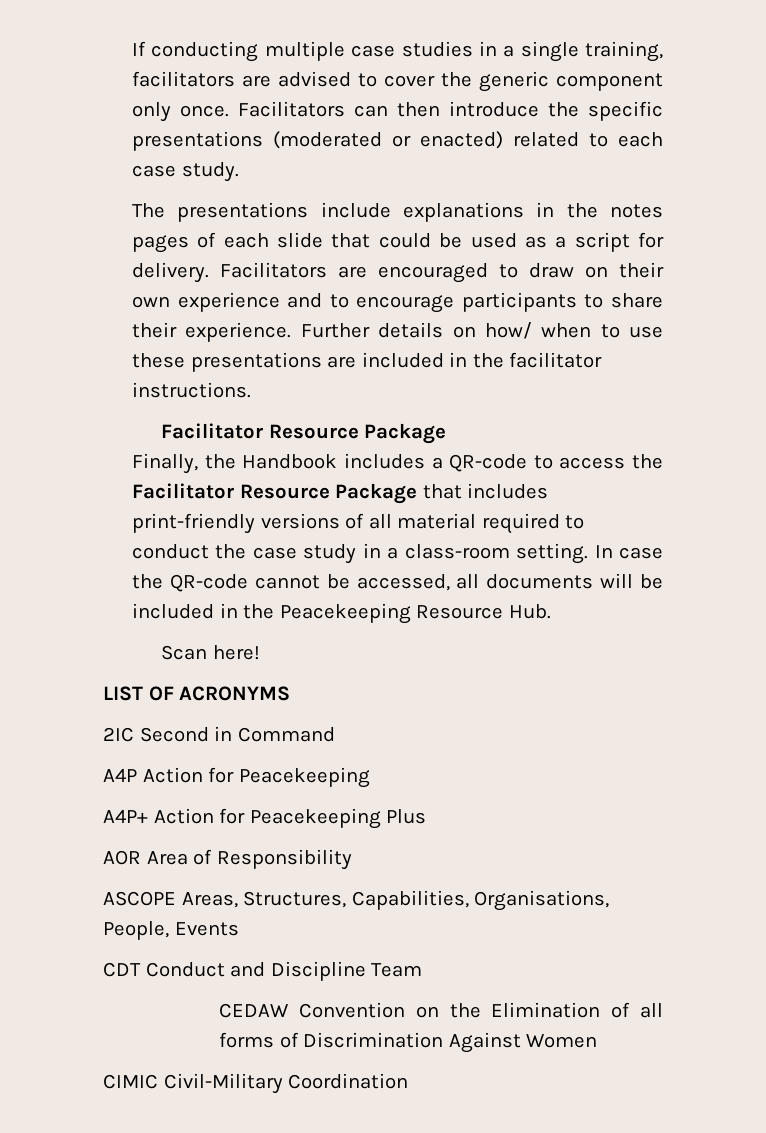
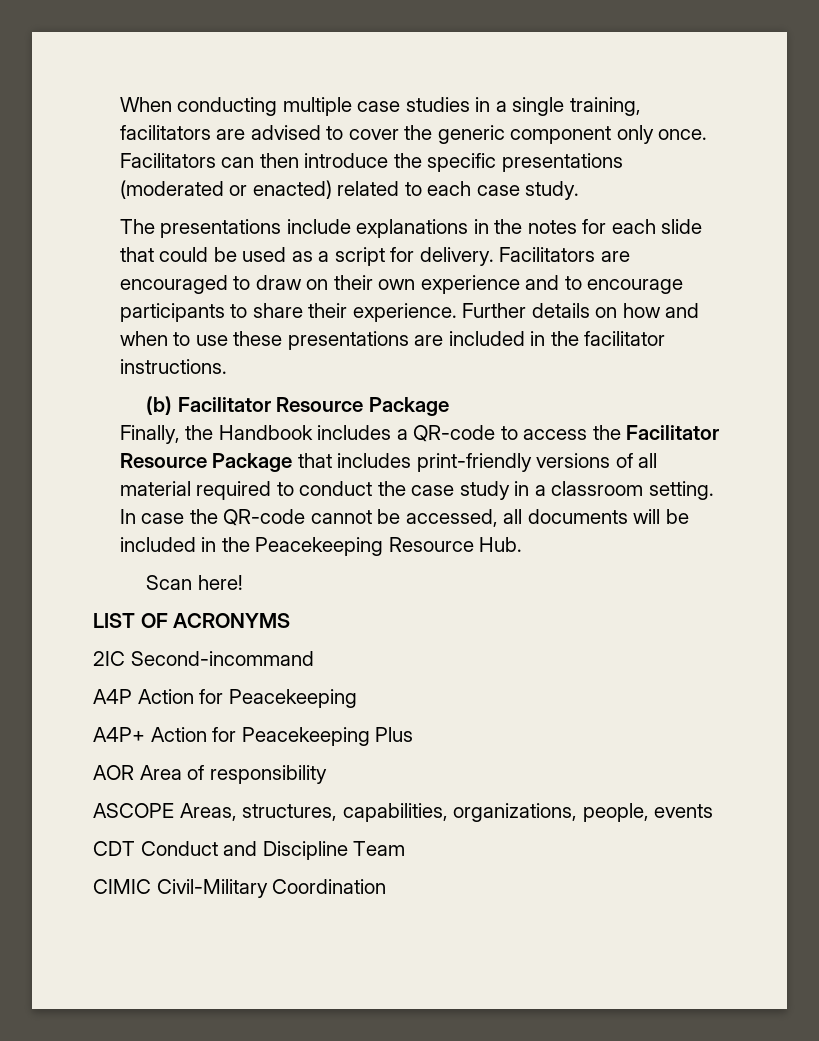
- If conducting multiple case studies in a single training, facilitators are advised to cover the generic component only once.
+ When conducting multiple case studies in a single training, facilitators are advised to cover the generic component only once.
- The presentations include explanations in the notes pages of each slide that could be used as a script for delivery.
+ The presentations include explanations in the notes for each slide that could be used as a script for delivery.
- Further details on how/ when to use these presentations are included in the facilitator instructions.
- Facilitator Resource Package
+ Further details on how and when to use these presentations are included in the facilitator instructions.
+ (b) Facilitator Resource Package
- Finally, the Handbook includes a QR-code to access the Facilitator Resource Package that includes print-friendly versions of all material required to conduct the case study in a class-room setting.
+ Finally, the Handbook includes a QR-code to access the Facilitator Resource Package that includes print-friendly versions of all material required to conduct the case study in a classroom setting.
- 2IC Second in Command
+ 2IC Second-incommand
- AOR Area of Responsibility
+ AOR Area of responsibility
- ASCOPE Areas, Structures, Capabilities, Organisations, People, Events
+ ASCOPE Areas, structures, capabilities, organizations, people, events
- CEDAW Convention on the Elimination of all forms of Discrimination Against Women

